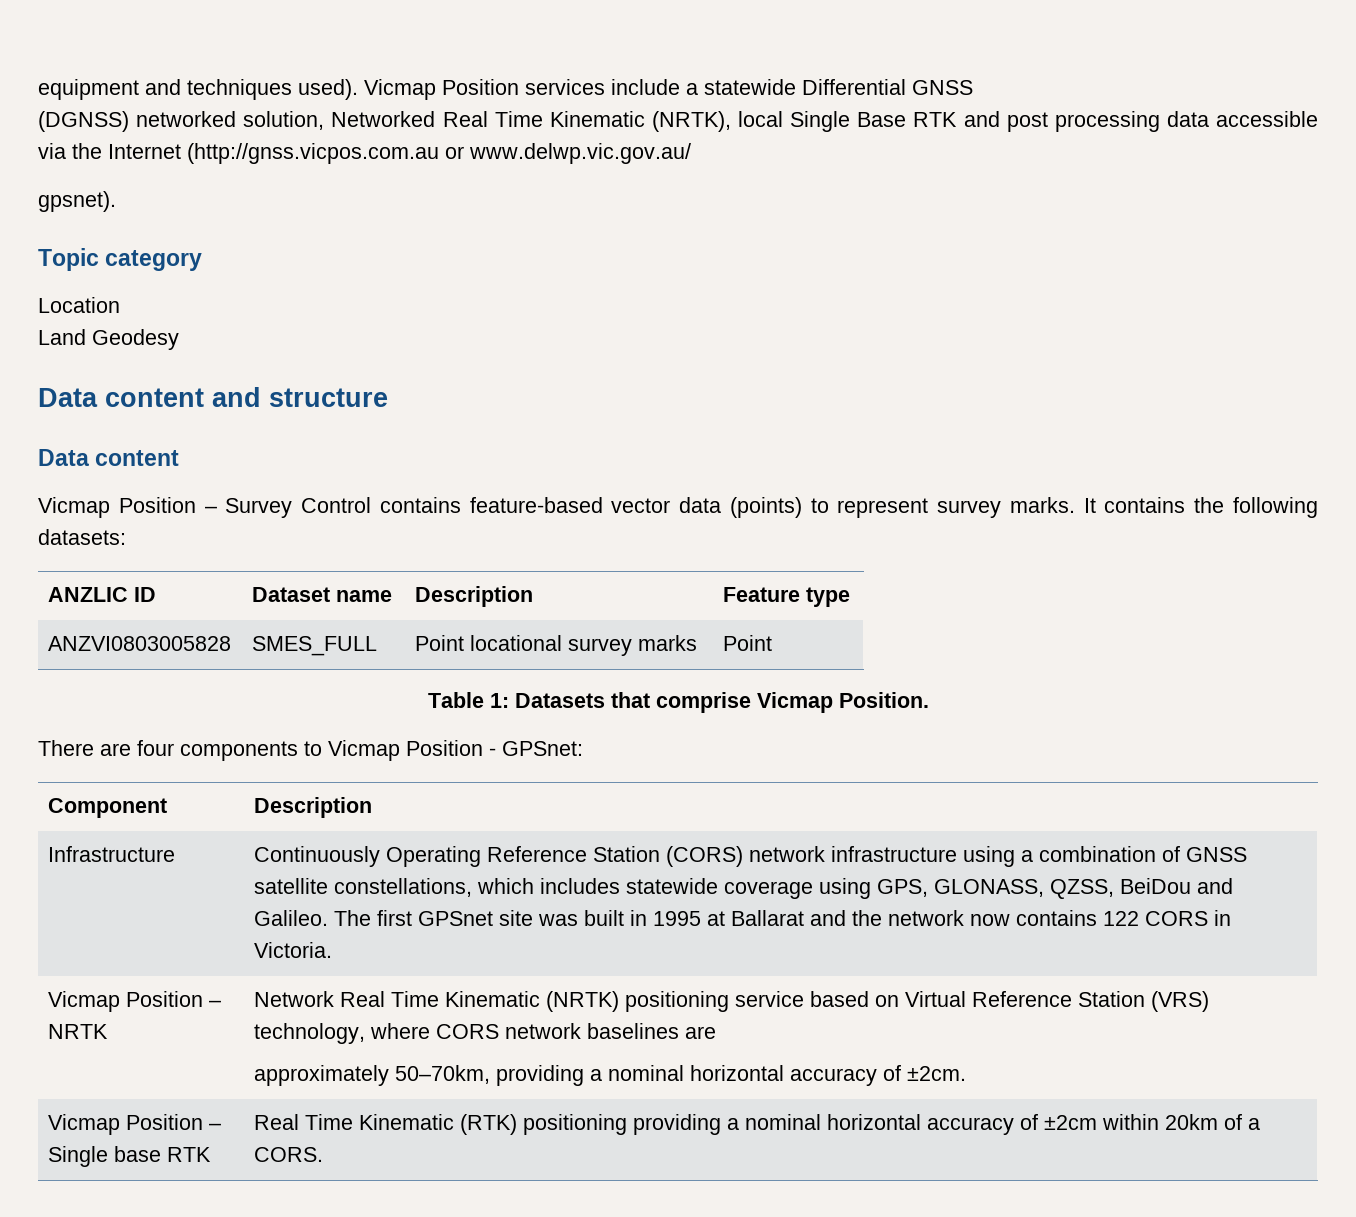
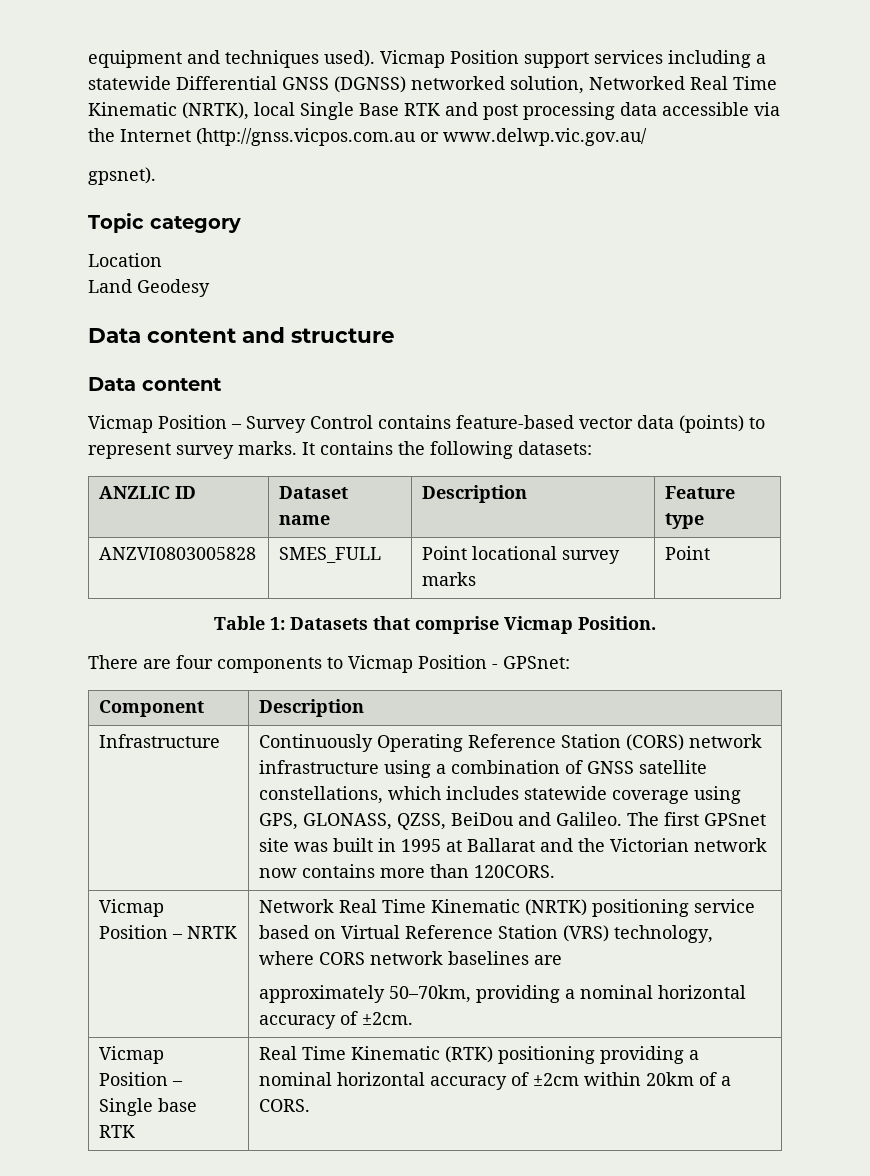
- Vicmap Position services include a statewide Differential GNSS
- (DGNSS) networked solution, Networked Real Time Kinematic (NRTK), local Single Base RTK and post processing data accessible via the Internet (http://gnss.vicpos.com.au or www.delwp.vic.gov.au/
+ Vicmap Position support services including a statewide Differential GNSS (DGNSS) networked solution, Networked Real Time Kinematic (NRTK), local Single Base RTK and post processing data accessible via the Internet (http://gnss.vicpos.com.au or www.delwp.vic.gov.au/
- The first GPSnet site was built in 1995 at Ballarat and the network now contains 122 CORS in Victoria.
+ The first GPSnet site was built in 1995 at Ballarat and the Victorian network now contains more than 120CORS.

